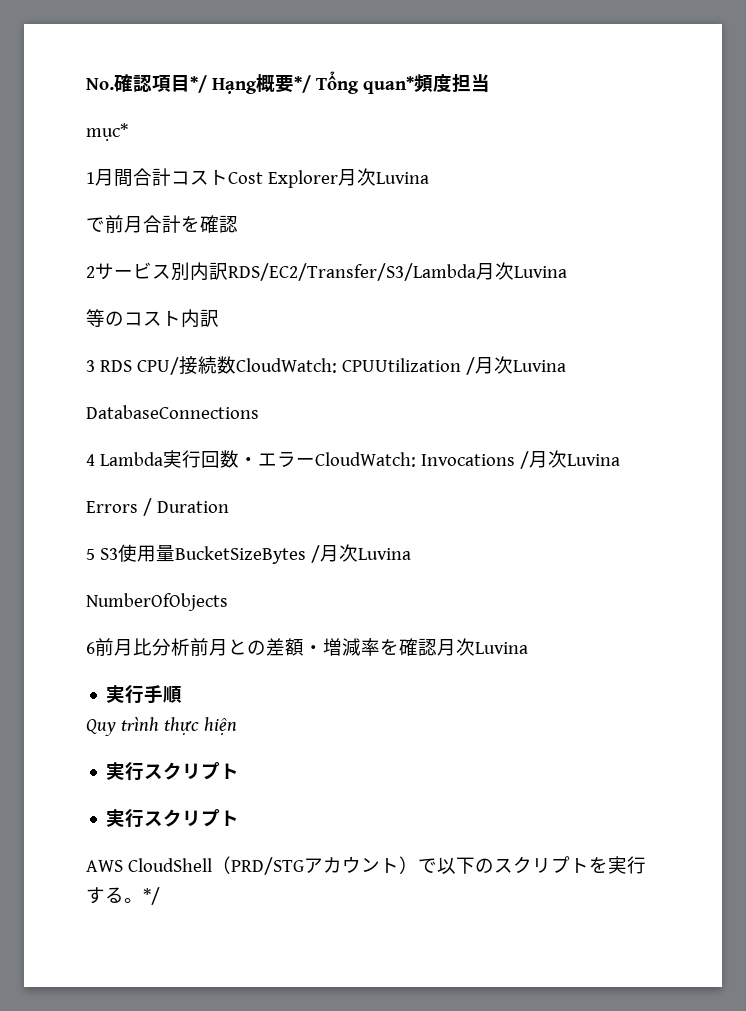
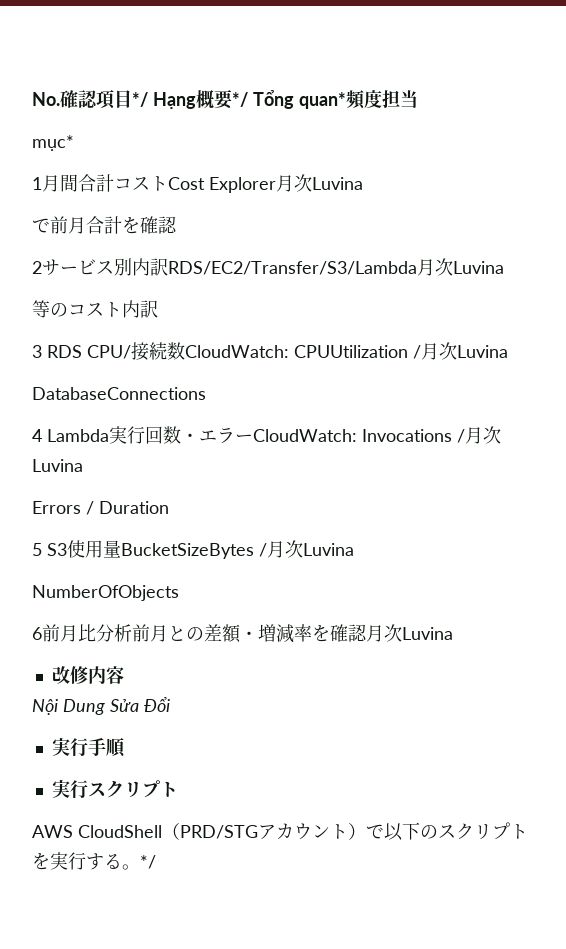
+ 改修内容
+ Nội Dung Sửa Đổi
  実行手順
- Quy trình thực hiện
- 実行スクリプト

